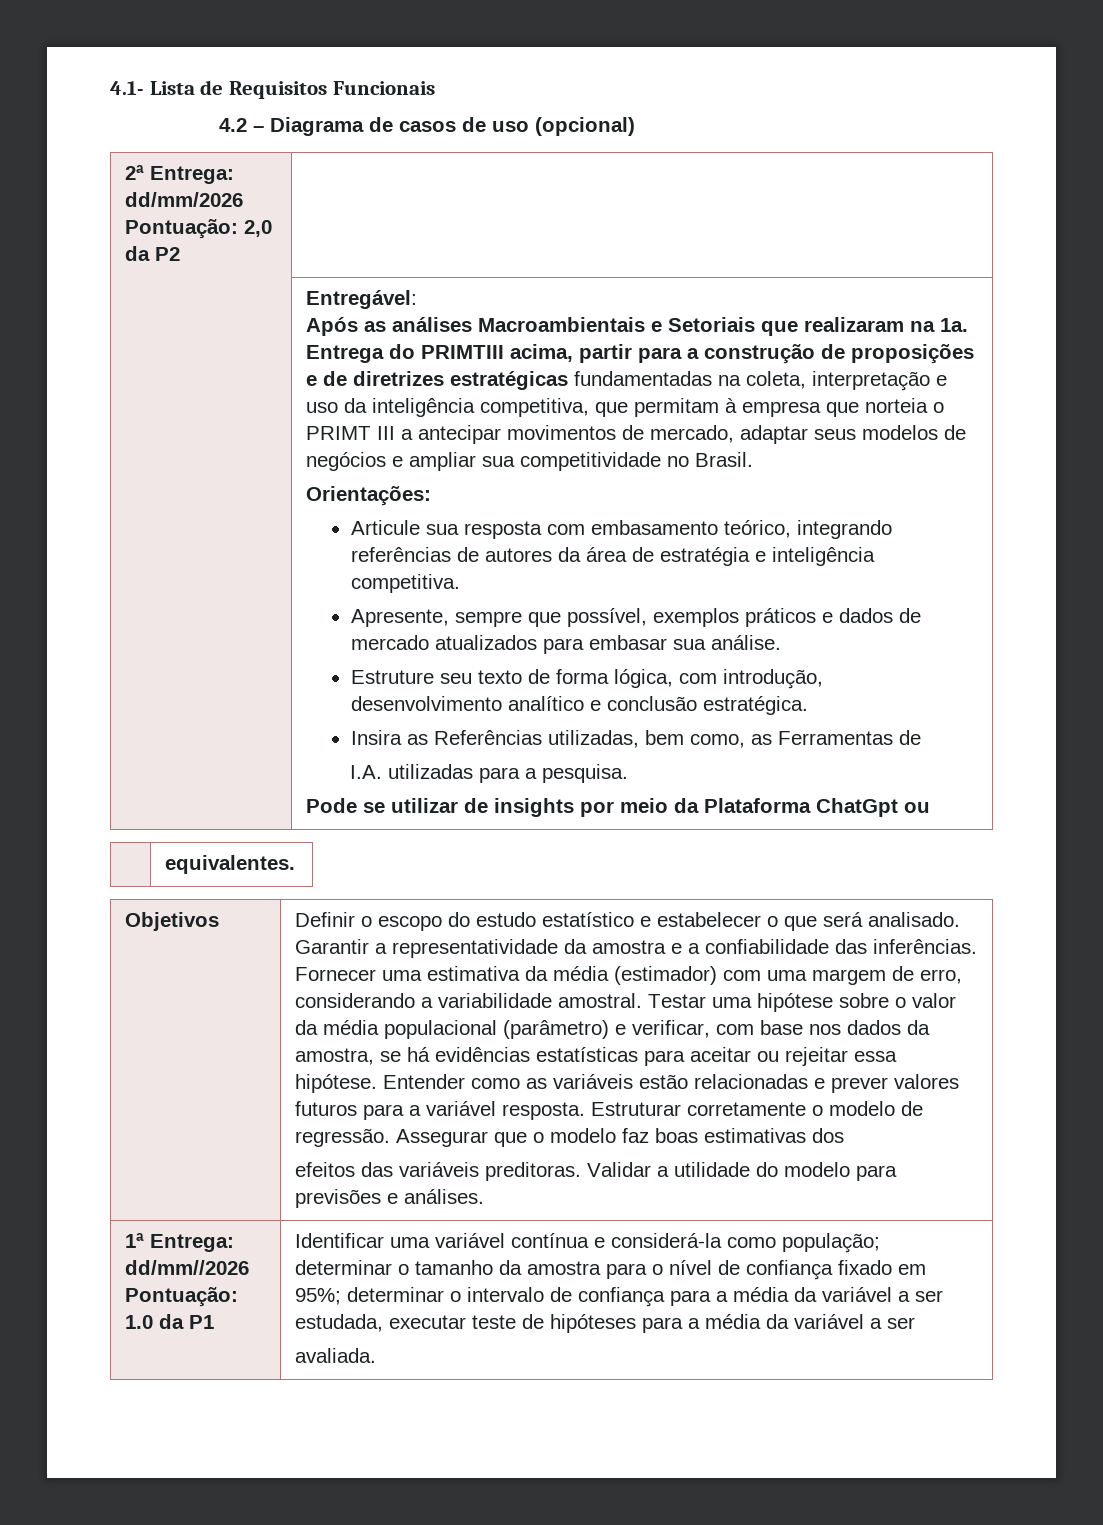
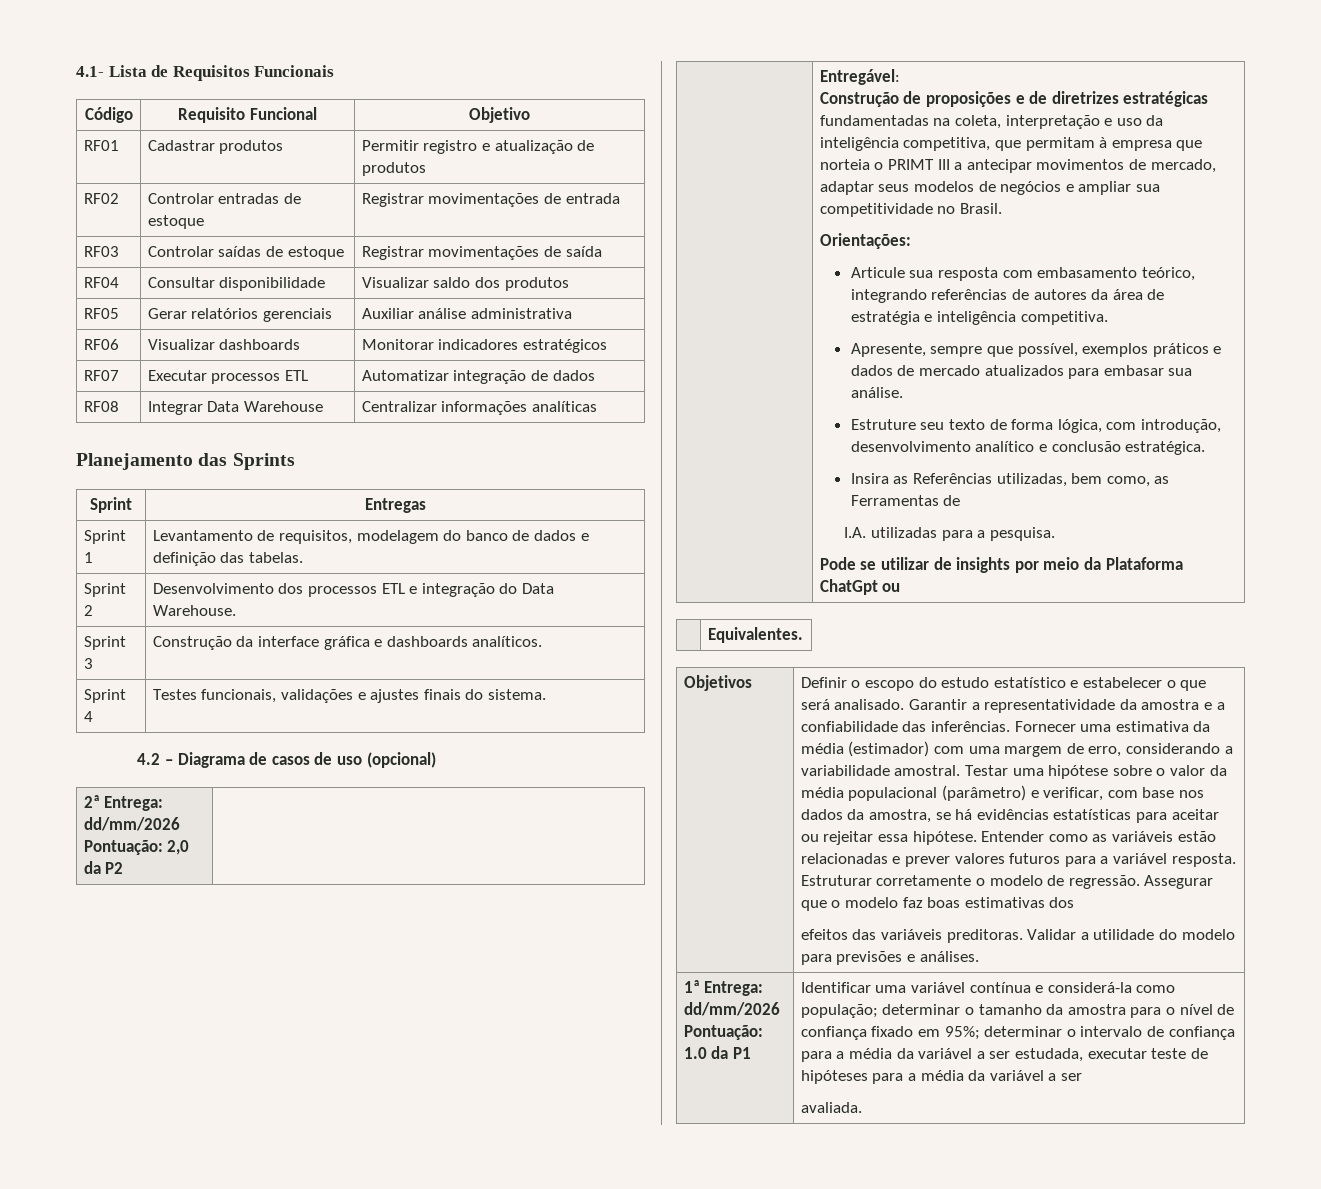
+ Código | Requisito Funcional | Objetivo
+ RF01 | Cadastrar produtos | Permitir registro e atualização de produtos
+ RF02 | Controlar entradas de estoque | Registrar movimentações de entrada
+ RF03 | Controlar saídas de estoque | Registrar movimentações de saída
+ RF04 | Consultar disponibilidade | Visualizar saldo dos produtos
+ RF05 | Gerar relatórios gerenciais | Auxiliar análise administrativa
+ RF06 | Visualizar dashboards | Monitorar indicadores estratégicos
+ RF07 | Executar processos ETL | Automatizar integração de dados
+ RF08 | Integrar Data Warehouse | Centralizar informações analíticas
+ Planejamento das Sprints
+ Sprint | Entregas
+ Sprint 1 | Levantamento de requisitos, modelagem do banco de dados e definição das tabelas.
+ Sprint 2 | Desenvolvimento dos processos ETL e integração do Data Warehouse.
+ Sprint 3 | Construção da interface gráfica e dashboards analíticos.
+ Sprint 4 | Testes funcionais, validações e ajustes finais do sistema.
- Após as análises Macroambientais e Setoriais que realizaram na 1a. Entrega do PRIMTIII acima, partir para a construção de proposições e de diretrizes estratégicas fundamentadas na coleta, interpretação e uso da inteligência competitiva, que permitam à empresa que norteia o PRIMT III a antecipar movimentos de mercado, adaptar seus modelos de negócios e ampliar sua competitividade no Brasil.
+ Construção de proposições e de diretrizes estratégicas fundamentadas na coleta, interpretação e uso da inteligência competitiva, que permitam à empresa que norteia o PRIMT III a antecipar movimentos de mercado, adaptar seus modelos de negócios e ampliar sua competitividade no Brasil.
- | equivalentes.
+ | Equivalentes.
- 1ª Entrega: dd/mm//2026 Pontuação: 1.0 da P1
+ 1ª Entrega: dd/mm/2026 Pontuação: 1.0 da P1

